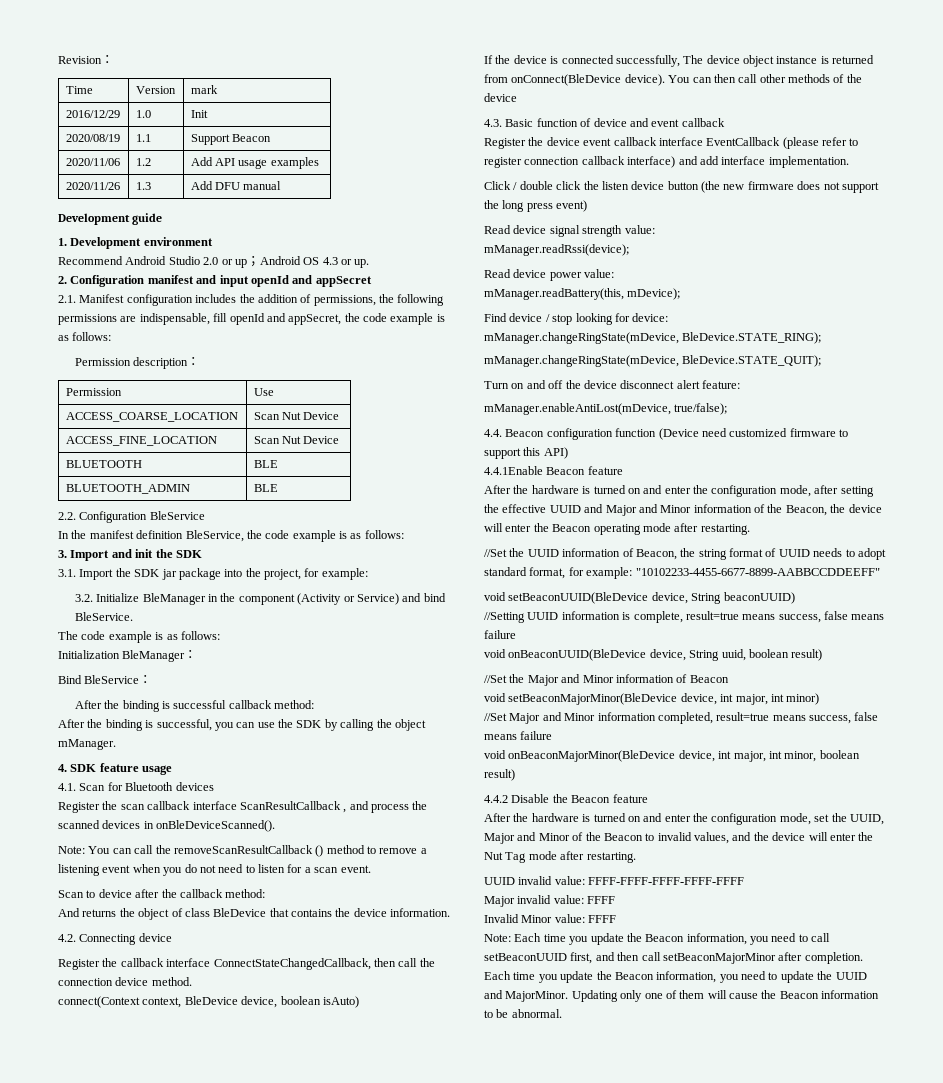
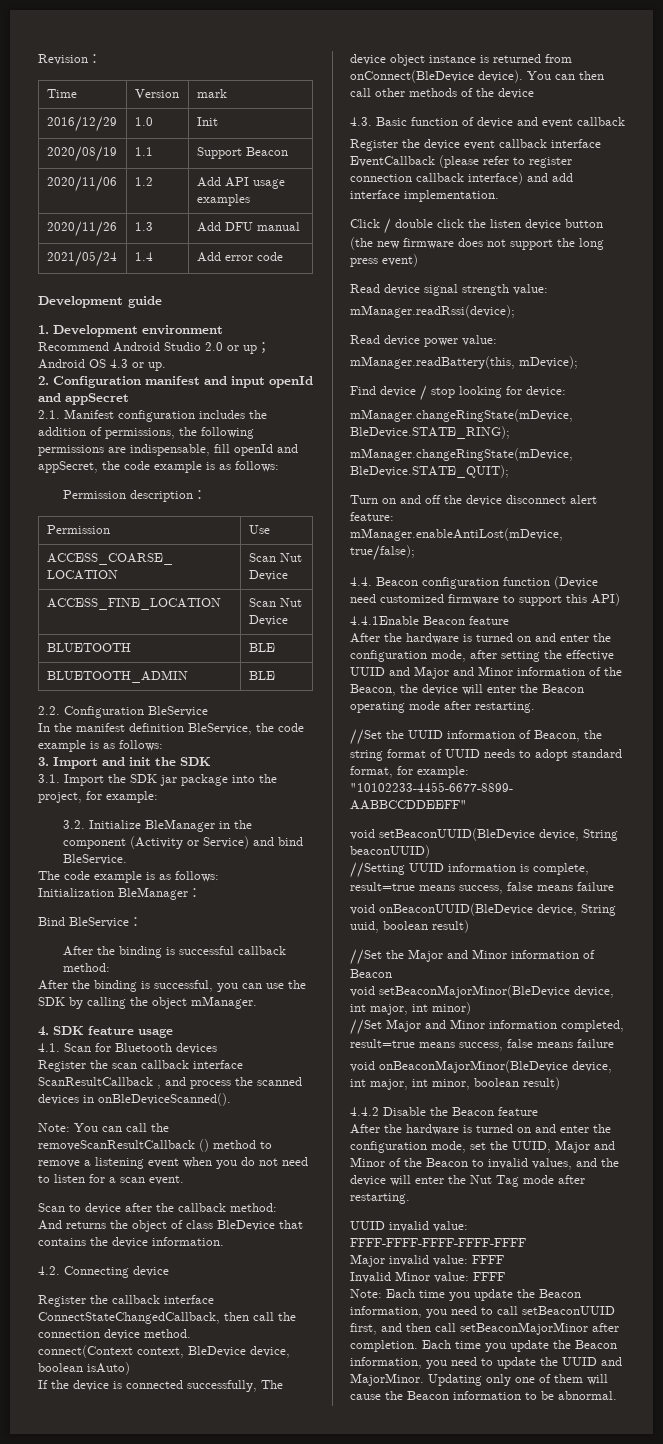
+ 2021/05/24 | 1.4 | Add error code

